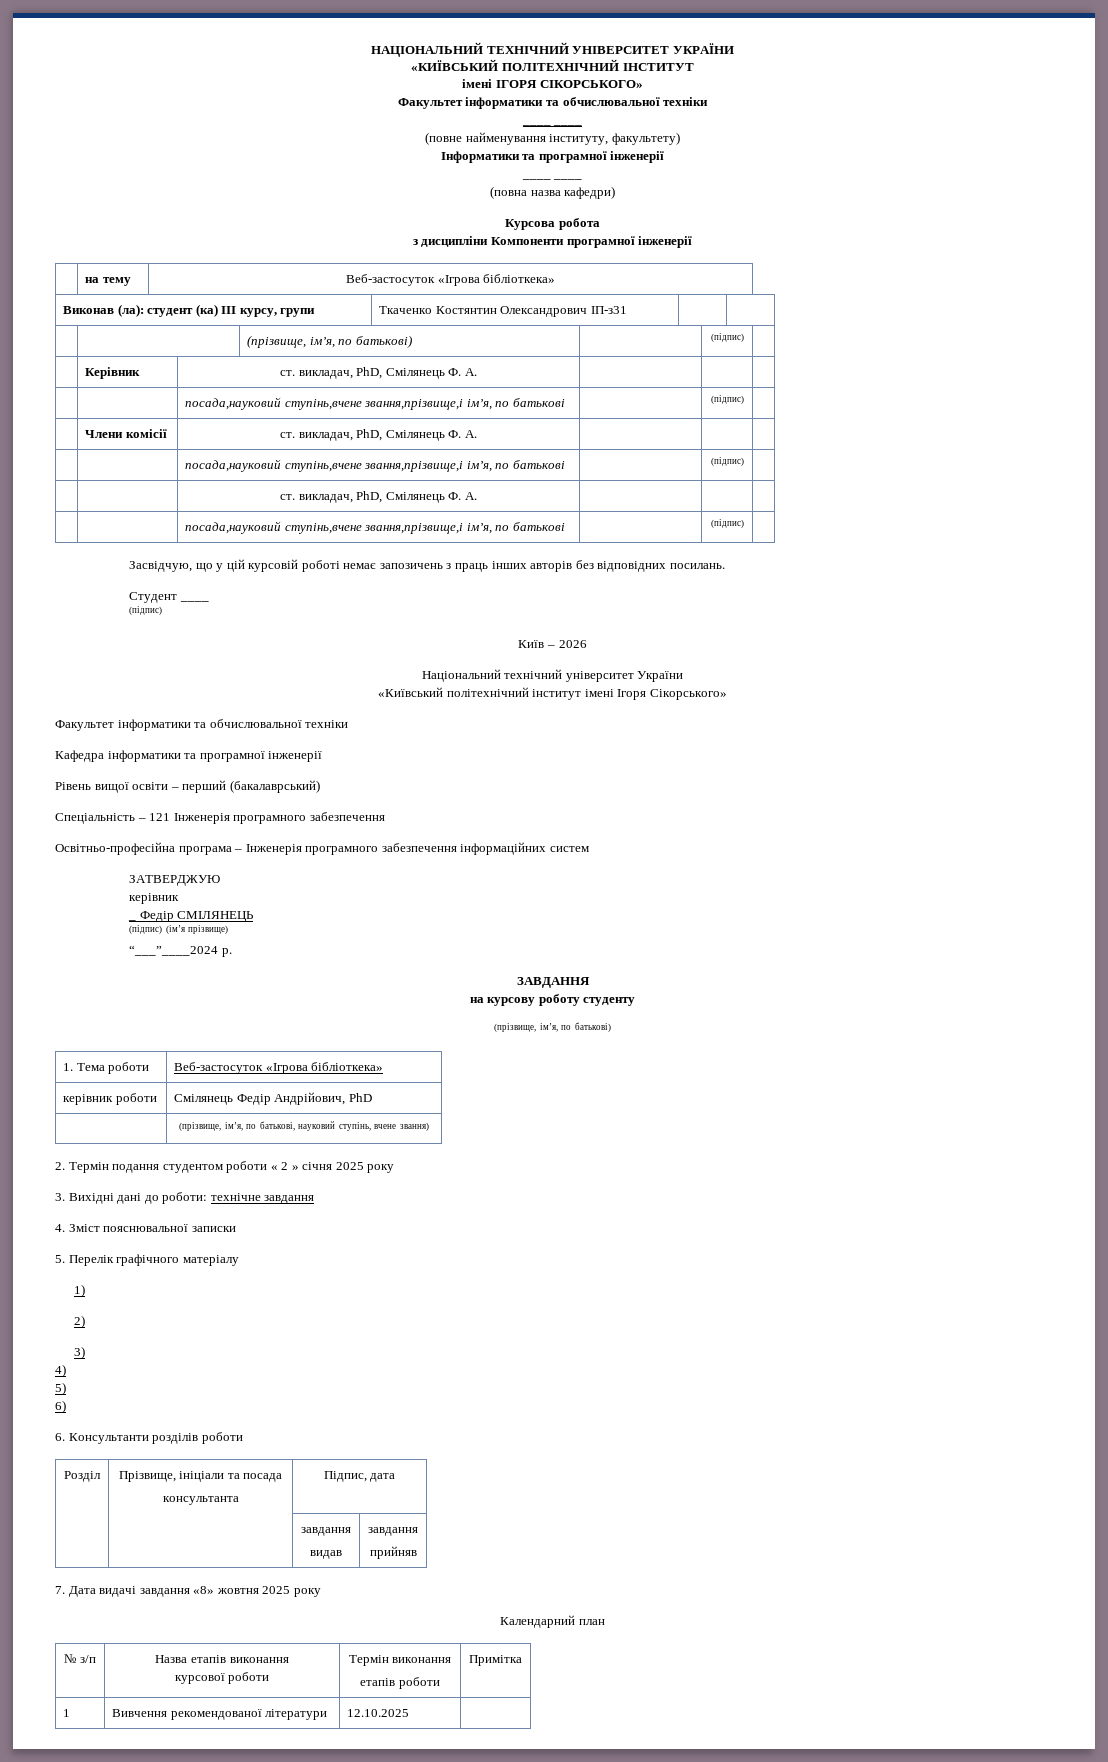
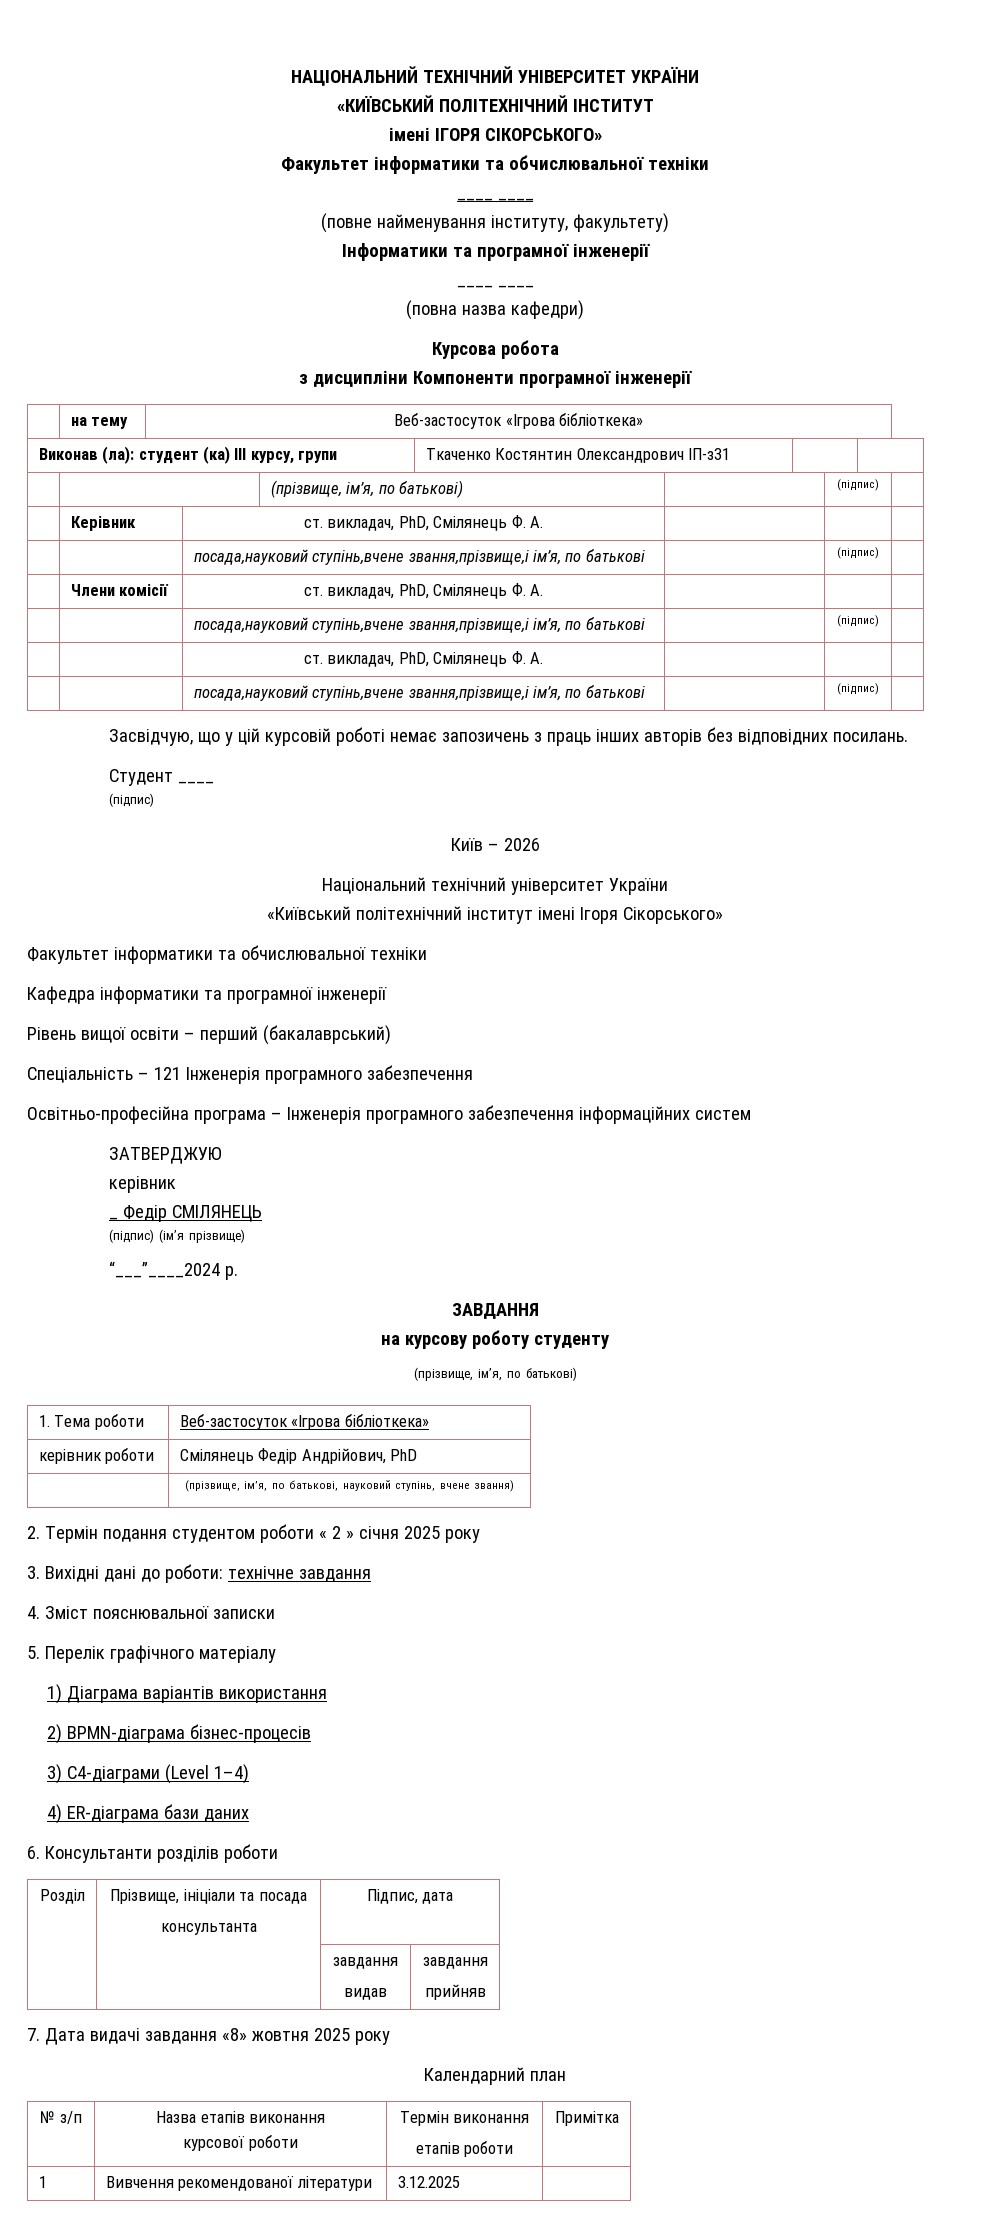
- 1)
+ 1) Діаграма варіантів використання
- 2)
+ 2) BPMN-діаграма бізнес-процесів
- 3)
- 4)
- 5)
- 6)
+ 3) C4-діаграми (Level 1–4)
+ 4) ER-діаграма бази даних
- 1 | Вивчення рекомендованої літератури | 12.10.2025 |
+ 1 | Вивчення рекомендованої літератури | 3.12.2025 |

